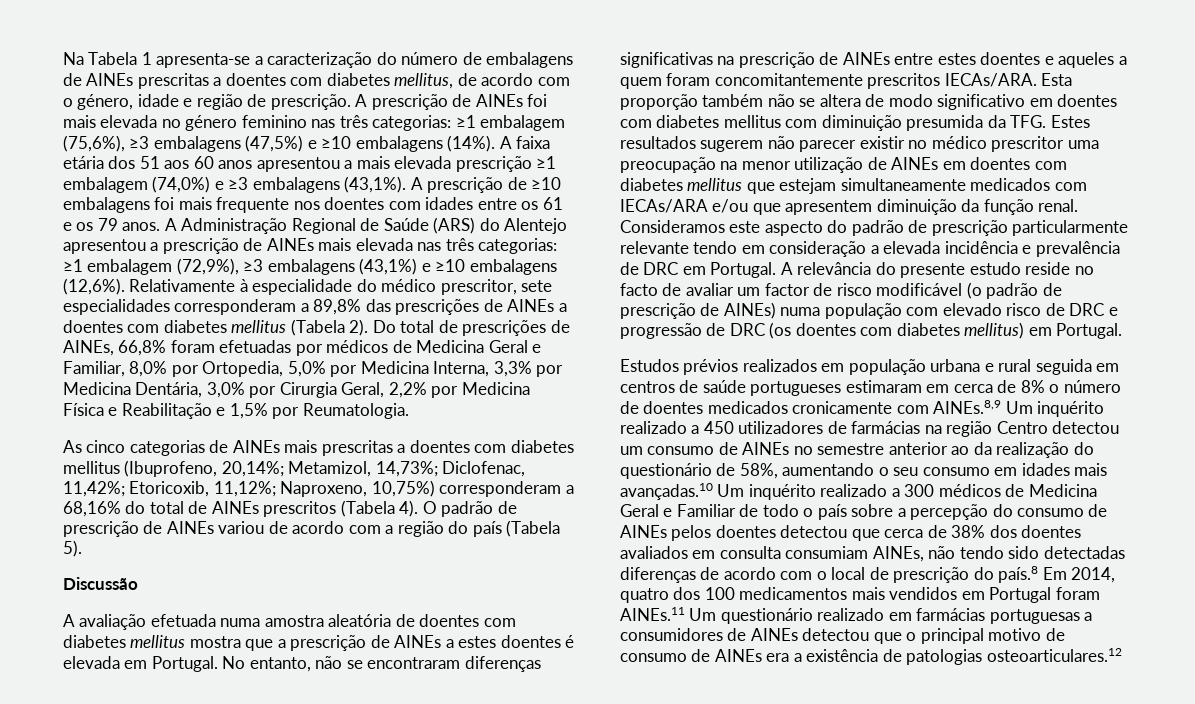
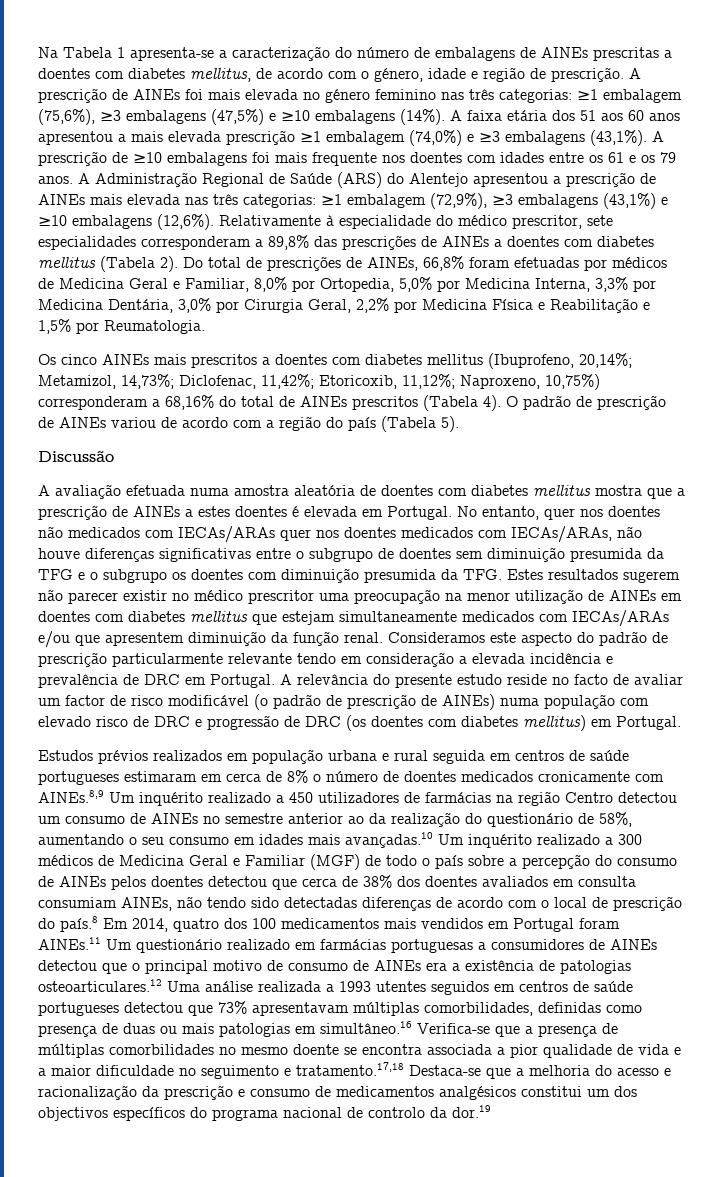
- As cinco categorias de AINEs mais prescritas a doentes com diabetes mellitus (Ibuprofeno, 20,14%; Metamizol, 14,73%; Diclofenac, 11,42%; Etoricoxib, 11,12%; Naproxeno, 10,75%) corresponderam a 68,16% do total de AINEs prescritos (Tabela 4).
+ Os cinco AINEs mais prescritos a doentes com diabetes mellitus (Ibuprofeno, 20,14%; Metamizol, 14,73%; Diclofenac, 11,42%; Etoricoxib, 11,12%; Naproxeno, 10,75%) corresponderam a 68,16% do total de AINEs prescritos (Tabela 4).
- No entanto, não se encontraram diferenças significativas na prescrição de AINEs entre estes doentes e aqueles a quem foram concomitantemente prescritos IECAs/ARA. Esta proporção também não se altera de modo significativo em doentes com diabetes mellitus com diminuição presumida da TFG. Estes resultados sugerem não parecer existir no médico prescritor uma preocupação na menor utilização de AINEs em doentes com diabetes mellitus que estejam simultaneamente medicados com IECAs/ARA e/ou que apresentem diminuição da função renal.
+ No entanto, quer nos doentes não medicados com IECAs/ARAs quer nos doentes medicados com IECAs/ARAs, não houve diferenças significativas entre o subgrupo de doentes sem diminuição presumida da TFG e o subgrupo os doentes com diminuição presumida da TFG. Estes resultados sugerem não parecer existir no médico prescritor uma preocupação na menor utilização de AINEs em doentes com diabetes mellitus que estejam simultaneamente medicados com IECAs/ARAs e/ou que apresentem diminuição da função renal.
- Estudos prévios realizados em população urbana e rural seguida em centros de saúde portugueses estimaram em cerca de 8% o número de doentes medicados cronicamente com AINEs.8,9 Um inquérito realizado a 450 utilizadores de farmácias na região Centro detectou um consumo de AINEs no semestre anterior ao da realização do questionário de 58%, aumentando o seu consumo em idades mais avançadas.10 Um inquérito realizado a 300 médicos de Medicina Geral e Familiar de todo o país sobre a percepção do consumo de AINEs pelos doentes detectou que cerca de 38% dos doentes avaliados em consulta consumiam AINEs, não tendo sido detectadas diferenças de acordo com o local de prescrição do país.8 Em 2014, quatro dos 100 medicamentos mais vendidos em Portugal foram AINEs.11 Um questionário realizado em farmácias portuguesas a consumidores de AINEs detectou que o principal motivo de consumo de AINEs era a existência de patologias osteoarticulares.12
+ Estudos prévios realizados em população urbana e rural seguida em centros de saúde portugueses estimaram em cerca de 8% o número de doentes medicados cronicamente com AINEs.8,9 Um inquérito realizado a 450 utilizadores de farmácias na região Centro detectou um consumo de AINEs no semestre anterior ao da realização do questionário de 58%, aumentando o seu consumo em idades mais avançadas.10 Um inquérito realizado a 300 médicos de Medicina Geral e Familiar (MGF) de todo o país sobre a percepção do consumo de AINEs pelos doentes detectou que cerca de 38% dos doentes avaliados em consulta consumiam AINEs, não tendo sido detectadas diferenças de acordo com o local de prescrição do país.8 Em 2014, quatro dos 100 medicamentos mais vendidos em Portugal foram AINEs.11 Um questionário realizado em farmácias portuguesas a consumidores de AINEs detectou que o principal motivo de consumo de AINEs era a existência de patologias osteoarticulares.12 Uma análise realizada a 1993 utentes seguidos em centros de saúde portugueses detectou que 73% apresentavam múltiplas comorbilidades, definidas como presença de duas ou mais patologias em simultâneo.16 Verifica-se que a presença de múltiplas comorbilidades no mesmo doente se encontra associada a pior qualidade de vida e a maior dificuldade no seguimento e tratamento.17,18 Destaca-se que a melhoria do acesso e racionalização da prescrição e consumo de medicamentos analgésicos constitui um dos objectivos específicos do programa nacional de controlo da dor.19

